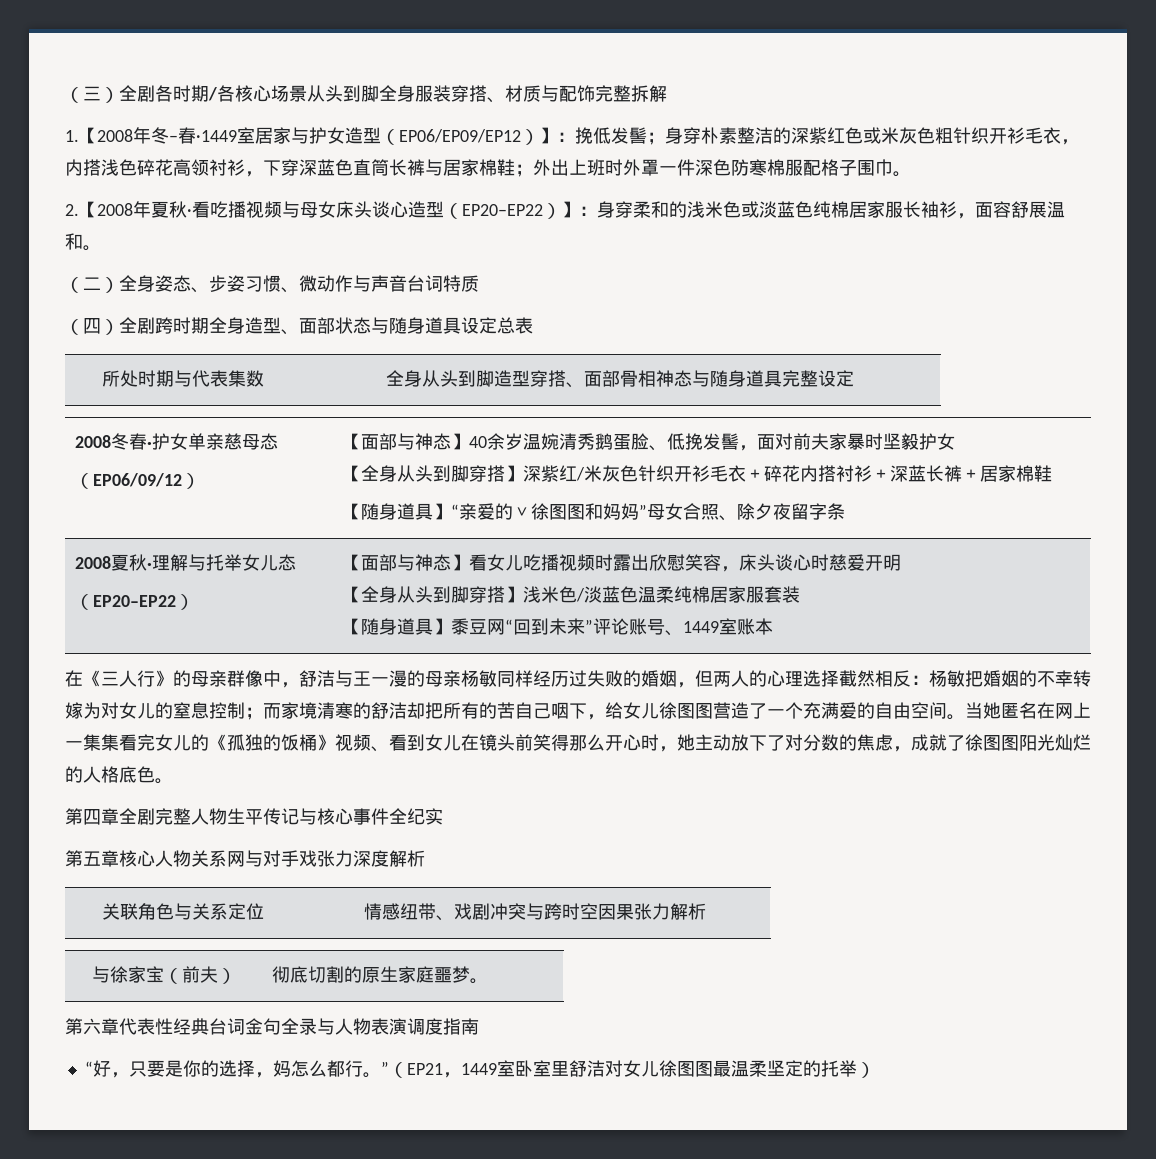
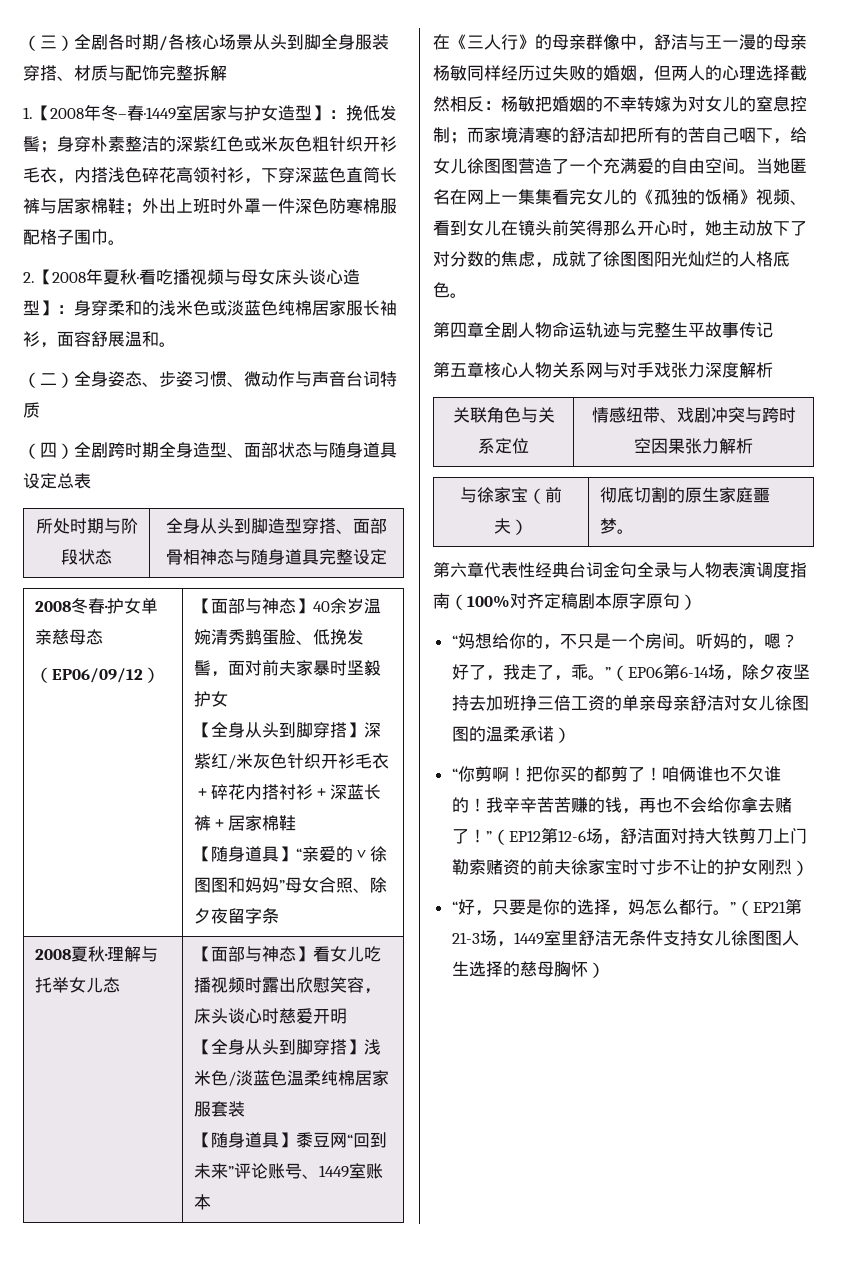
- 1.【2008年冬–春·1449室居家与护女造型（EP06/EP09/EP12）】：挽低发髻；身穿朴素整洁的深紫红色或米灰色粗针织开衫毛衣，内搭浅色碎花高领衬衫，下穿深蓝色直筒长裤与居家棉鞋；外出上班时外罩一件深色防寒棉服配格子围巾。
+ 1.【2008年冬–春·1449室居家与护女造型】：挽低发髻；身穿朴素整洁的深紫红色或米灰色粗针织开衫毛衣，内搭浅色碎花高领衬衫，下穿深蓝色直筒长裤与居家棉鞋；外出上班时外罩一件深色防寒棉服配格子围巾。
- 2.【2008年夏秋·看吃播视频与母女床头谈心造型（EP20–EP22）】：身穿柔和的浅米色或淡蓝色纯棉居家服长袖衫，面容舒展温和。
+ 2.【2008年夏秋·看吃播视频与母女床头谈心造型】：身穿柔和的浅米色或淡蓝色纯棉居家服长袖衫，面容舒展温和。
- 所处时期与代表集数 | 全身从头到脚造型穿搭、面部骨相神态与随身道具完整设定
+ 所处时期与阶段状态 | 全身从头到脚造型穿搭、面部骨相神态与随身道具完整设定
  2008夏秋·理解与托举女儿态
- （EP20–EP22）
- 第四章全剧完整人物生平传记与核心事件全纪实
+ 第四章全剧人物命运轨迹与完整生平故事传记
- 第六章代表性经典台词金句全录与人物表演调度指南
+ 第六章代表性经典台词金句全录与人物表演调度指南（100%对齐定稿剧本原字原句）
+ “妈想给你的，不只是一个房间。听妈的，嗯？好了，我走了，乖。”（EP06第6-14场，除夕夜坚持去加班挣三倍工资的单亲母亲舒洁对女儿徐图图的温柔承诺）
+ “你剪啊！把你买的都剪了！咱俩谁也不欠谁的！我辛辛苦苦赚的钱，再也不会给你拿去赌了！”（EP12第12-6场，舒洁面对持大铁剪刀上门勒索赌资的前夫徐家宝时寸步不让的护女刚烈）
- “好，只要是你的选择，妈怎么都行。”（EP21，1449室卧室里舒洁对女儿徐图图最温柔坚定的托举）
+ “好，只要是你的选择，妈怎么都行。”（EP21第21-3场，1449室里舒洁无条件支持女儿徐图图人生选择的慈母胸怀）

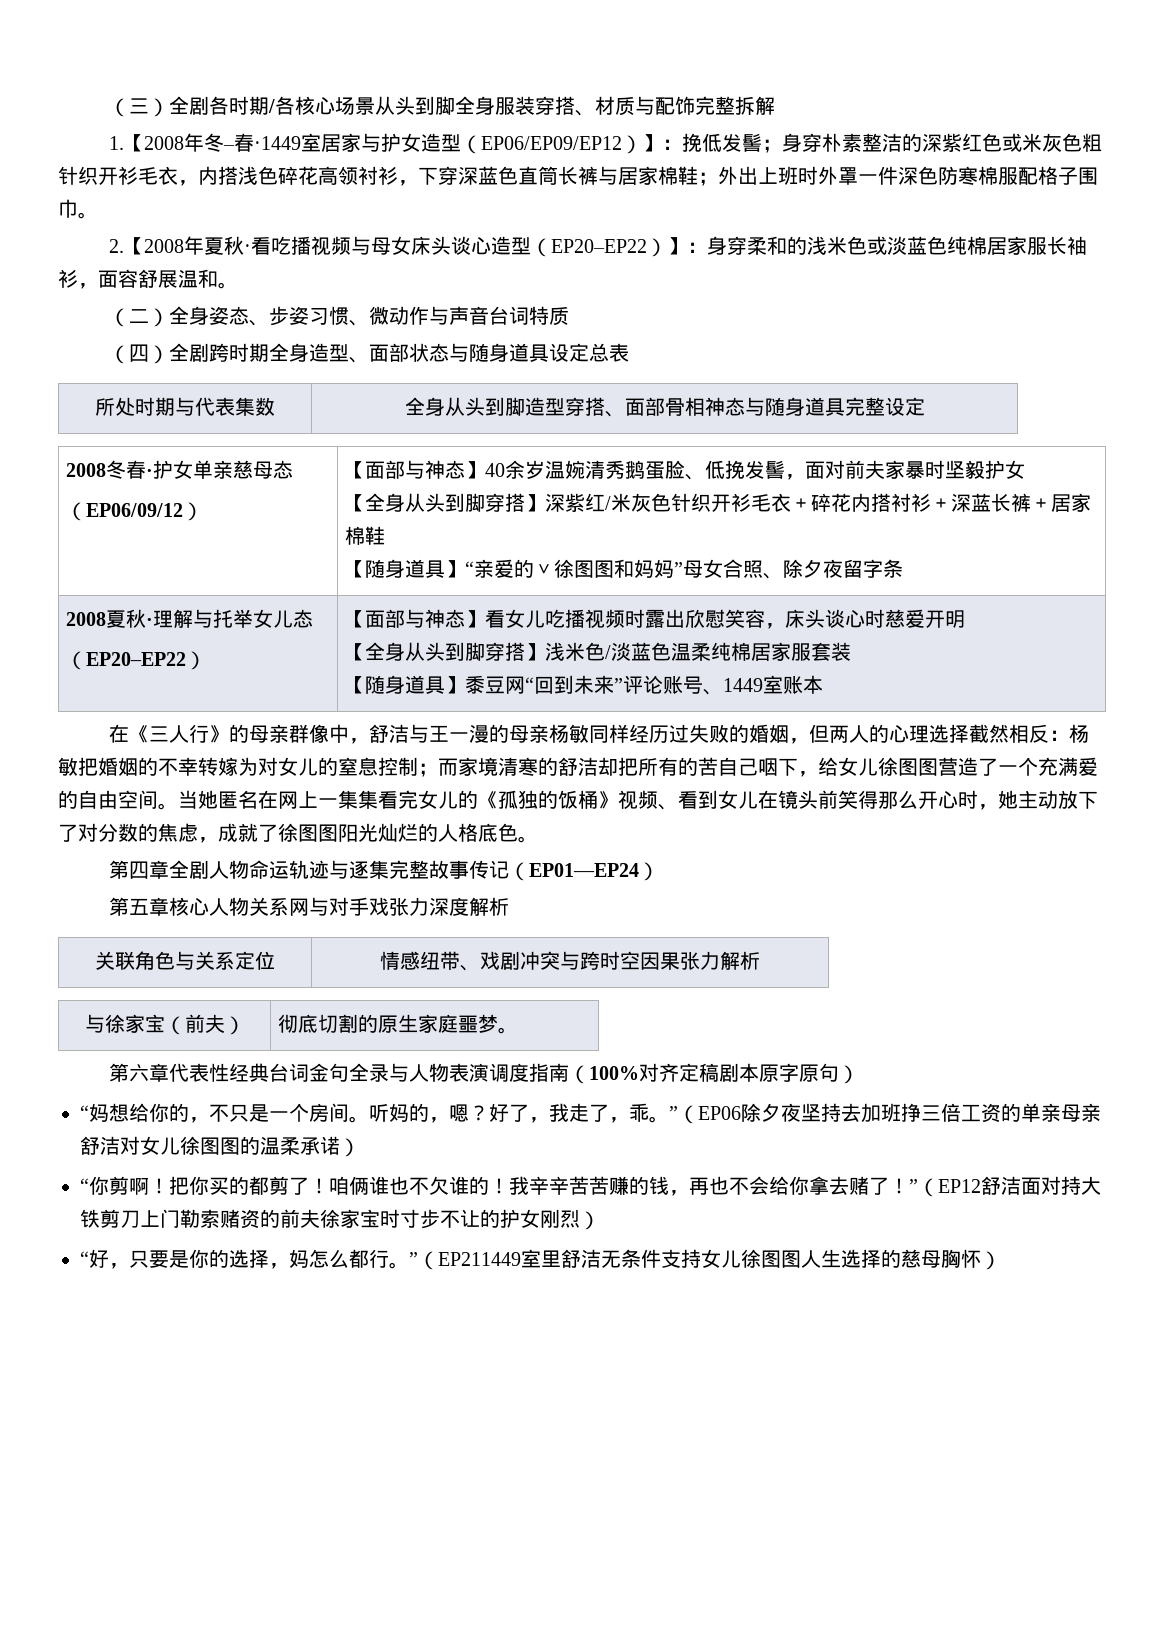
- 1.【2008年冬–春·1449室居家与护女造型】：挽低发髻；身穿朴素整洁的深紫红色或米灰色粗针织开衫毛衣，内搭浅色碎花高领衬衫，下穿深蓝色直筒长裤与居家棉鞋；外出上班时外罩一件深色防寒棉服配格子围巾。
+ 1.【2008年冬–春·1449室居家与护女造型（EP06/EP09/EP12）】：挽低发髻；身穿朴素整洁的深紫红色或米灰色粗针织开衫毛衣，内搭浅色碎花高领衬衫，下穿深蓝色直筒长裤与居家棉鞋；外出上班时外罩一件深色防寒棉服配格子围巾。
- 2.【2008年夏秋·看吃播视频与母女床头谈心造型】：身穿柔和的浅米色或淡蓝色纯棉居家服长袖衫，面容舒展温和。
+ 2.【2008年夏秋·看吃播视频与母女床头谈心造型（EP20–EP22）】：身穿柔和的浅米色或淡蓝色纯棉居家服长袖衫，面容舒展温和。
- 所处时期与阶段状态 | 全身从头到脚造型穿搭、面部骨相神态与随身道具完整设定
+ 所处时期与代表集数 | 全身从头到脚造型穿搭、面部骨相神态与随身道具完整设定
  2008夏秋·理解与托举女儿态
+ （EP20–EP22）
- 第四章全剧人物命运轨迹与完整生平故事传记
+ 第四章全剧人物命运轨迹与逐集完整故事传记（EP01—EP24）
- 好了，我走了，乖。”（EP06第6-14场，除夕夜坚持去加班挣三倍工资的单亲母亲舒洁对女儿徐图图的温柔承诺）
+ 好了，我走了，乖。”（EP06除夕夜坚持去加班挣三倍工资的单亲母亲舒洁对女儿徐图图的温柔承诺）
- 我辛辛苦苦赚的钱，再也不会给你拿去赌了！”（EP12第12-6场，舒洁面对持大铁剪刀上门勒索赌资的前夫徐家宝时寸步不让的护女刚烈）
+ 我辛辛苦苦赚的钱，再也不会给你拿去赌了！”（EP12舒洁面对持大铁剪刀上门勒索赌资的前夫徐家宝时寸步不让的护女刚烈）
- “好，只要是你的选择，妈怎么都行。”（EP21第21-3场，1449室里舒洁无条件支持女儿徐图图人生选择的慈母胸怀）
+ “好，只要是你的选择，妈怎么都行。”（EP211449室里舒洁无条件支持女儿徐图图人生选择的慈母胸怀）

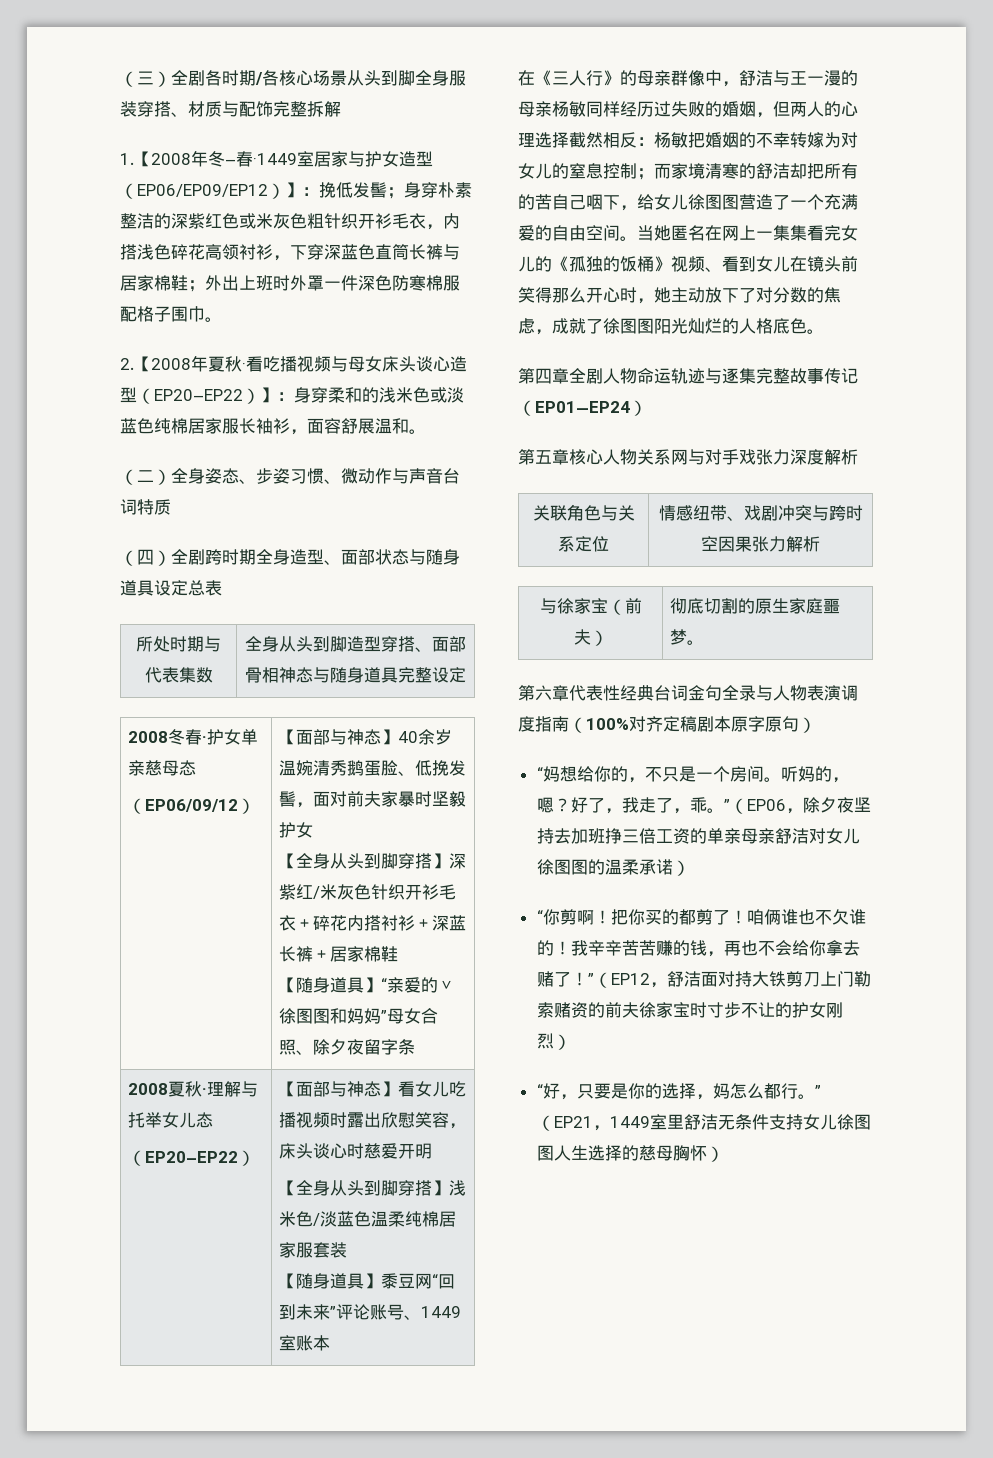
- 好了，我走了，乖。”（EP06除夕夜坚持去加班挣三倍工资的单亲母亲舒洁对女儿徐图图的温柔承诺）
+ 好了，我走了，乖。”（EP06，除夕夜坚持去加班挣三倍工资的单亲母亲舒洁对女儿徐图图的温柔承诺）
- 我辛辛苦苦赚的钱，再也不会给你拿去赌了！”（EP12舒洁面对持大铁剪刀上门勒索赌资的前夫徐家宝时寸步不让的护女刚烈）
+ 我辛辛苦苦赚的钱，再也不会给你拿去赌了！”（EP12，舒洁面对持大铁剪刀上门勒索赌资的前夫徐家宝时寸步不让的护女刚烈）
- “好，只要是你的选择，妈怎么都行。”（EP211449室里舒洁无条件支持女儿徐图图人生选择的慈母胸怀）
+ “好，只要是你的选择，妈怎么都行。”（EP21，1449室里舒洁无条件支持女儿徐图图人生选择的慈母胸怀）

